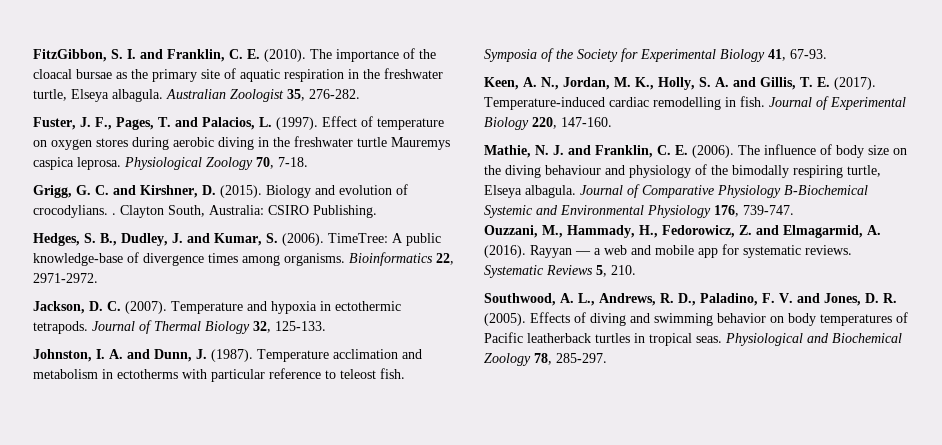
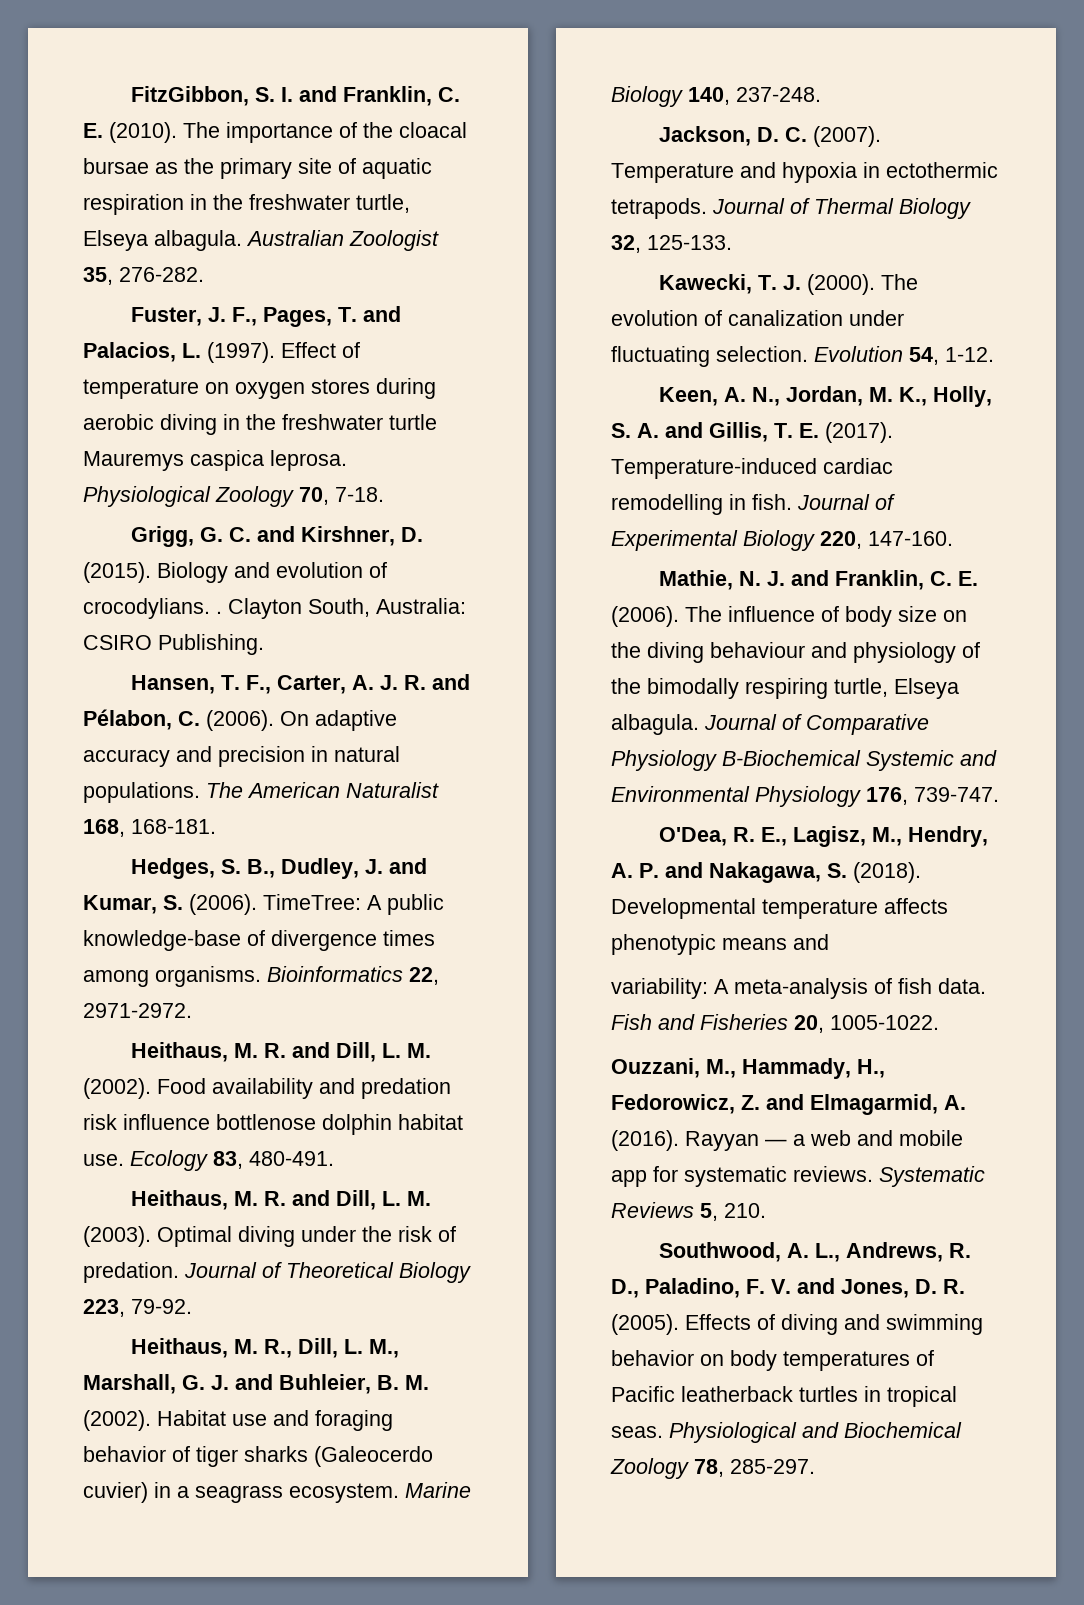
+ Hansen, T. F., Carter, A. J. R. and Pélabon, C. (2006). On adaptive accuracy and precision in natural populations. The American Naturalist 168, 168-181.
+ Heithaus, M. R. and Dill, L. M. (2002). Food availability and predation risk influence bottlenose dolphin habitat use. Ecology 83, 480-491.
+ Heithaus, M. R. and Dill, L. M. (2003). Optimal diving under the risk of predation. Journal of Theoretical Biology 223, 79-92.
+ Heithaus, M. R., Dill, L. M., Marshall, G. J. and Buhleier, B. M. (2002). Habitat use and foraging behavior of tiger sharks (Galeocerdo cuvier) in a seagrass ecosystem. Marine Biology 140, 237-248.
- Johnston, I. A. and Dunn, J. (1987). Temperature acclimation and metabolism in ectotherms with particular reference to teleost fish. Symposia of the Society for Experimental Biology 41, 67-93.
+ Kawecki, T. J. (2000). The evolution of canalization under fluctuating selection. Evolution 54, 1-12.
+ O'Dea, R. E., Lagisz, M., Hendry, A. P. and Nakagawa, S. (2018). Developmental temperature affects phenotypic means and
+ variability: A meta‐analysis of fish data. Fish and Fisheries 20, 1005-1022.

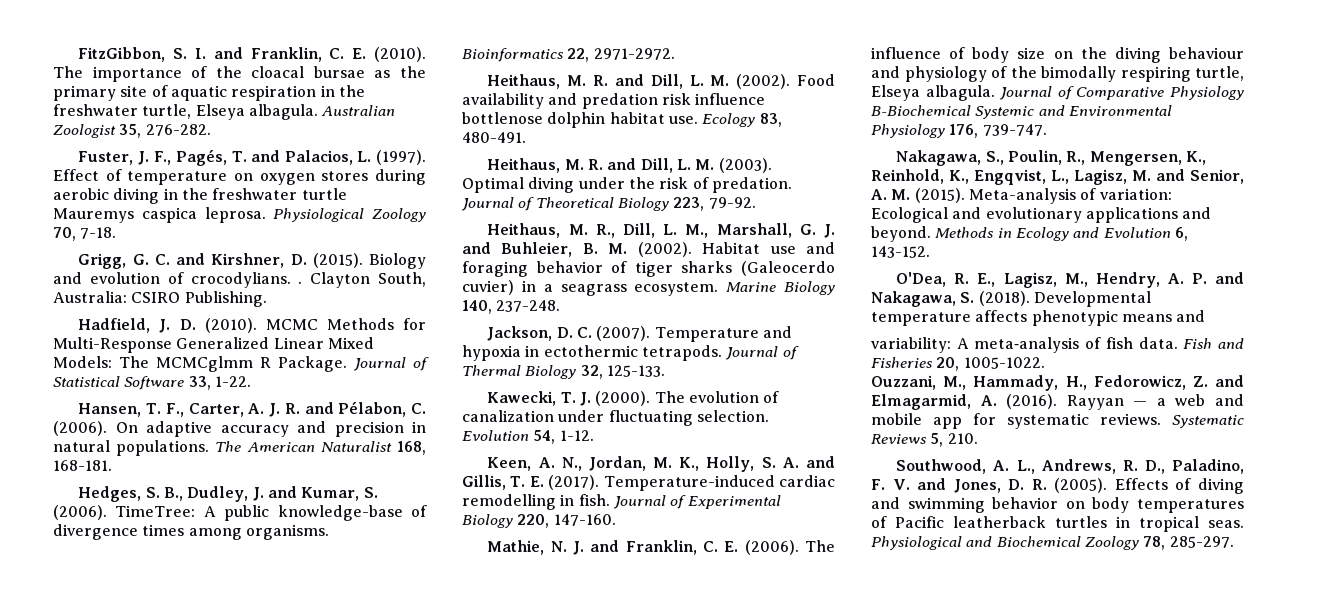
- Fuster, J. F., Pages, T. and Palacios, L. (1997).
+ Fuster, J. F., Pagés, T. and Palacios, L. (1997).
+ Hadfield, J. D. (2010). MCMC Methods for Multi-Response Generalized Linear Mixed Models: The MCMCglmm R Package. Journal of Statistical Software 33, 1-22.
+ Nakagawa, S., Poulin, R., Mengersen, K., Reinhold, K., Engqvist, L., Lagisz, M. and Senior, A. M. (2015). Meta-analysis of variation: Ecological and evolutionary applications and beyond. Methods in Ecology and Evolution 6, 143-152.

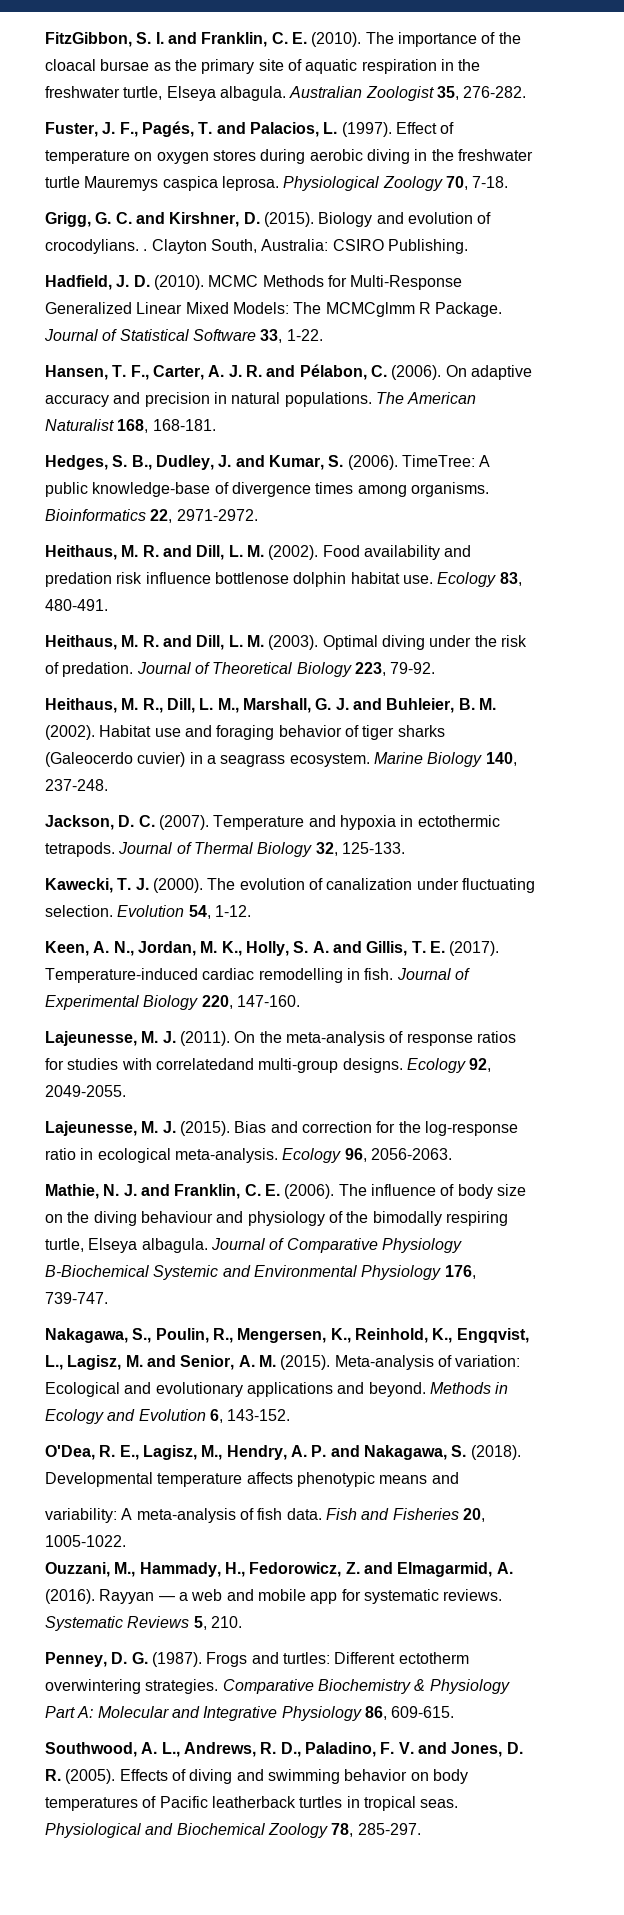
+ Lajeunesse, M. J. (2011). On the meta-analysis of response ratios for studies with correlatedand multi-group designs. Ecology 92, 2049-2055.
+ Lajeunesse, M. J. (2015). Bias and correction for the log-response ratio in ecological meta-analysis. Ecology 96, 2056-2063.
+ Penney, D. G. (1987). Frogs and turtles: Different ectotherm overwintering strategies. Comparative Biochemistry & Physiology Part A: Molecular and Integrative Physiology 86, 609-615.

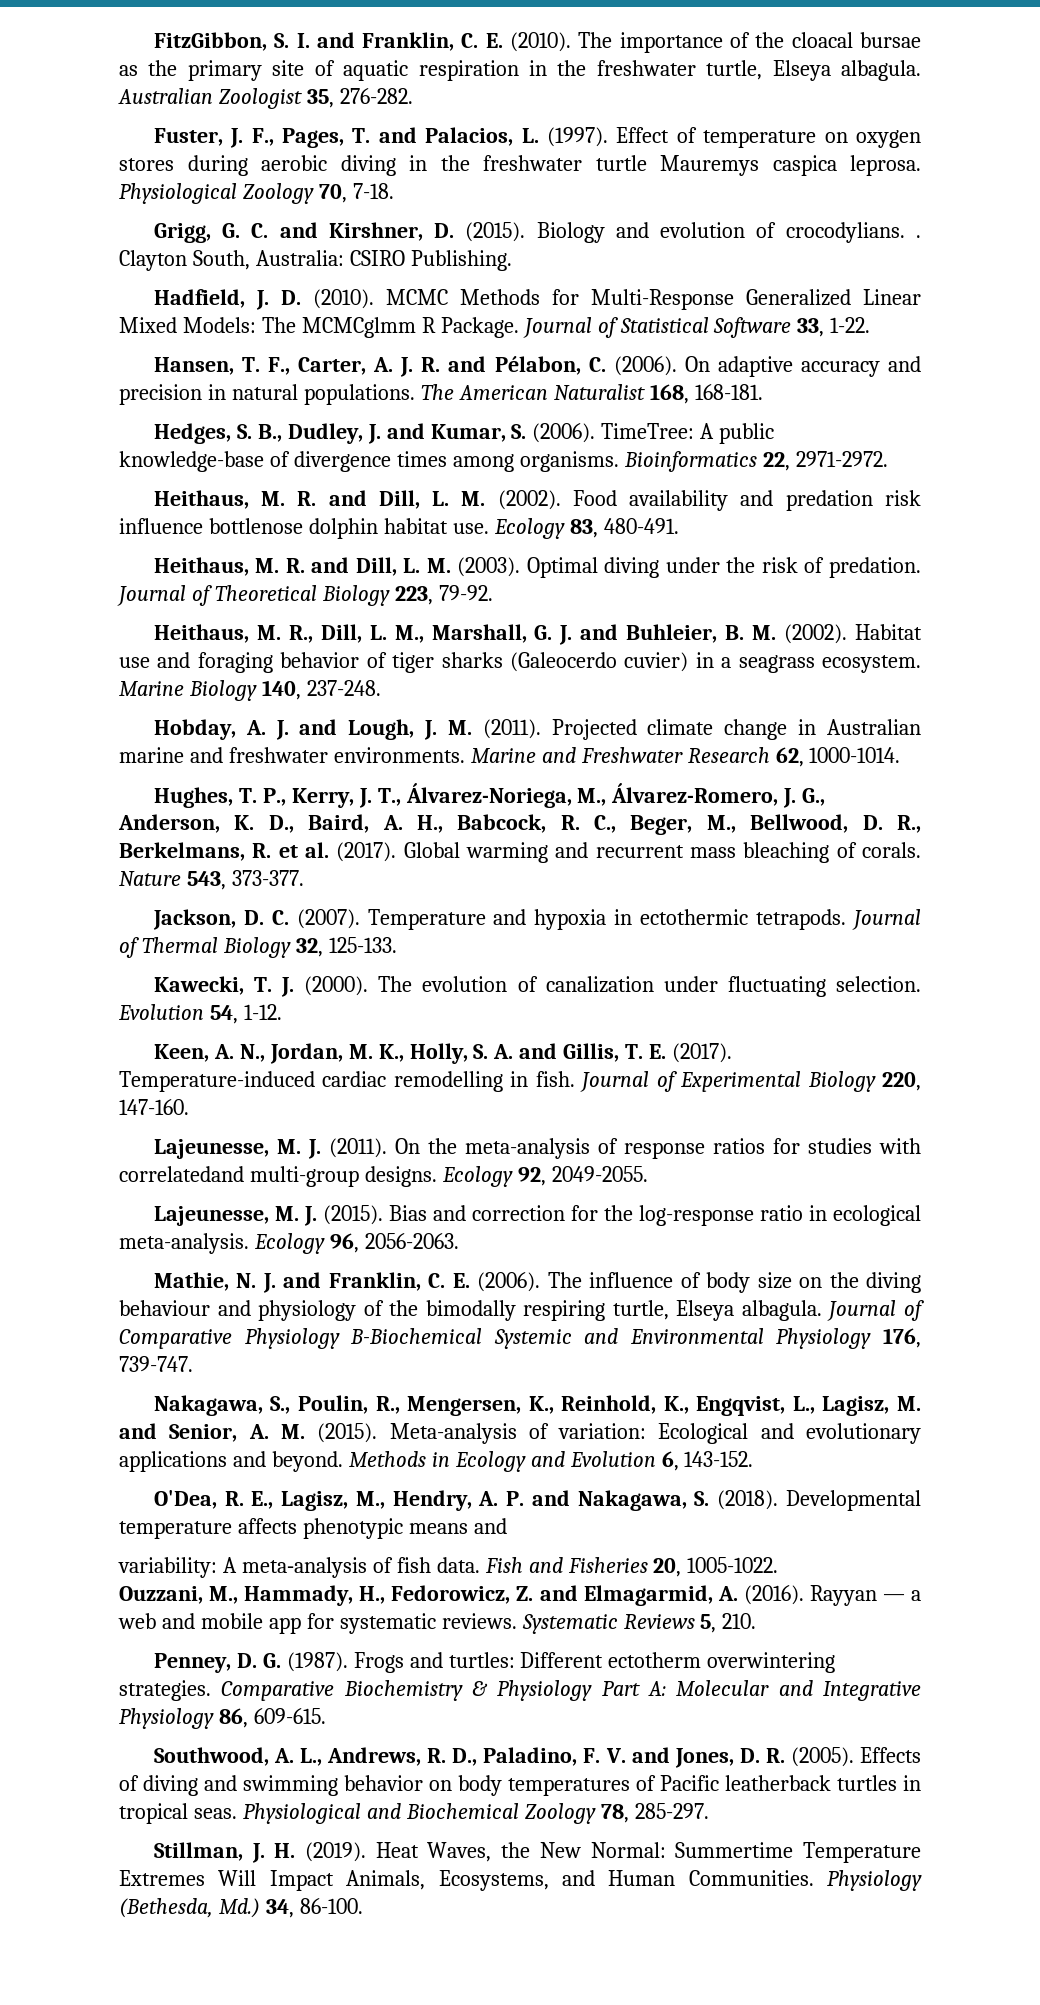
- Fuster, J. F., Pagés, T. and Palacios, L. (1997).
+ Fuster, J. F., Pages, T. and Palacios, L. (1997).
+ Hobday, A. J. and Lough, J. M. (2011). Projected climate change in Australian marine and freshwater environments. Marine and Freshwater Research 62, 1000-1014.
+ Hughes, T. P., Kerry, J. T., Álvarez-Noriega, M., Álvarez-Romero, J. G., Anderson, K. D., Baird, A. H., Babcock, R. C., Beger, M., Bellwood, D. R., Berkelmans, R. et al. (2017). Global warming and recurrent mass bleaching of corals. Nature 543, 373-377.
+ Stillman, J. H. (2019). Heat Waves, the New Normal: Summertime Temperature Extremes Will Impact Animals, Ecosystems, and Human Communities. Physiology (Bethesda, Md.) 34, 86-100.

